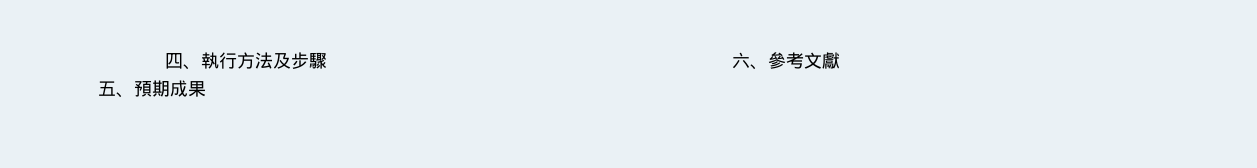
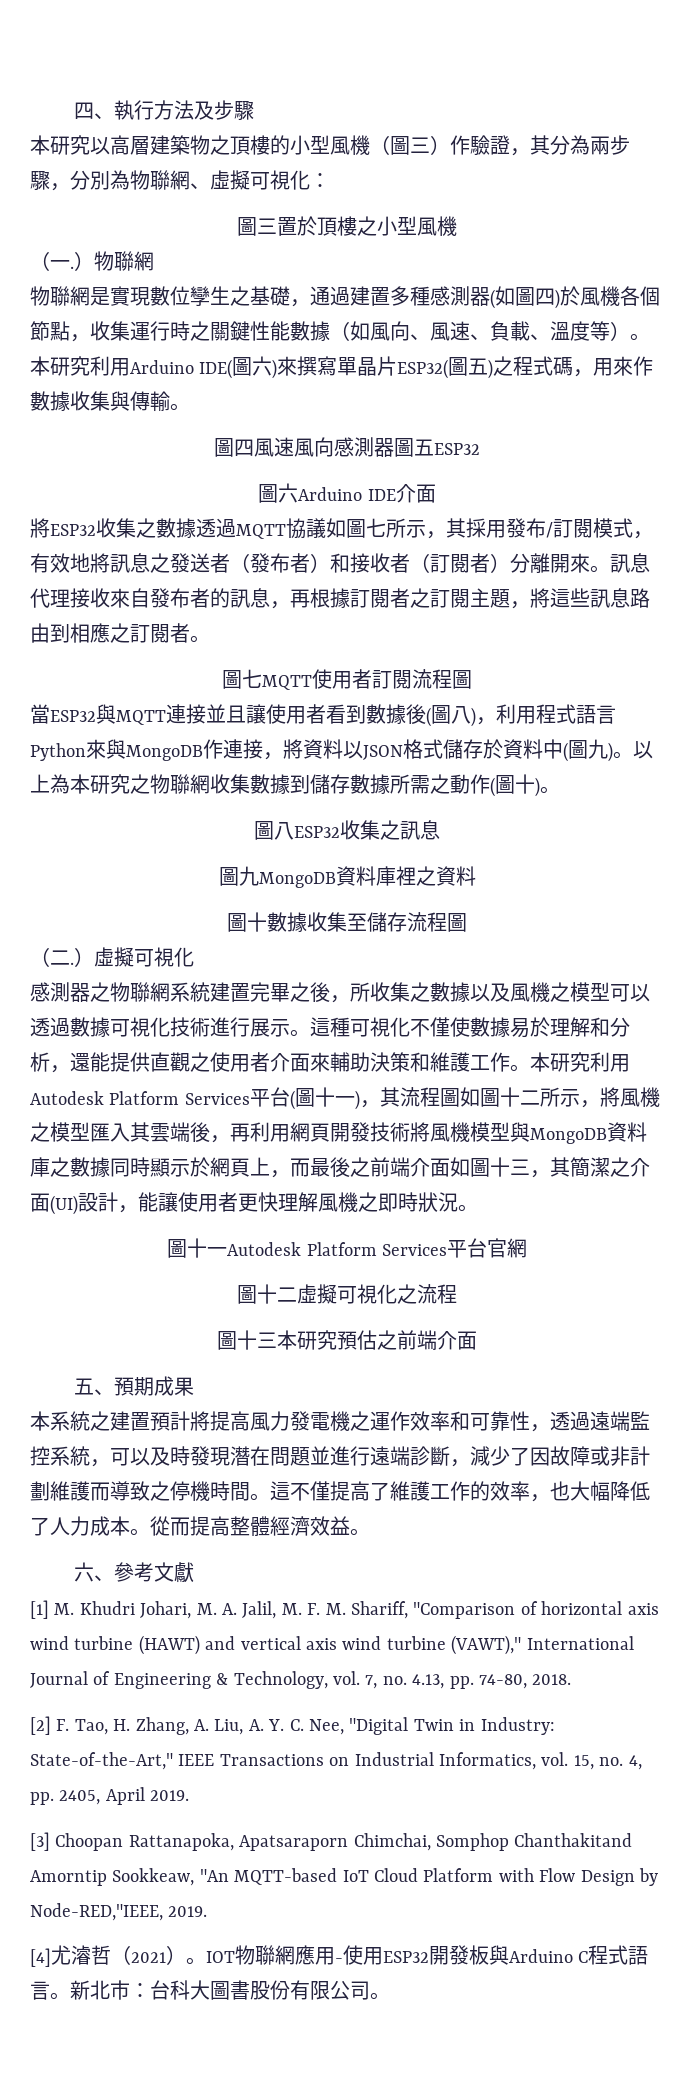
+ 本研究以高層建築物之頂樓的小型風機（圖三）作驗證，其分為兩步驟，分別為物聯網、虛擬可視化：
+ 圖三置於頂樓之小型風機
+ （一.）物聯網
+ 物聯網是實現數位孿生之基礎，通過建置多種感測器(如圖四)於風機各個節點，收集運行時之關鍵性能數據（如風向、風速、負載、溫度等）。本研究利用Arduino IDE(圖六)來撰寫單晶片ESP32(圖五)之程式碼，用來作數據收集與傳輸。
+ 圖四風速風向感測器圖五ESP32
+ 圖六Arduino IDE介面
+ 將ESP32收集之數據透過MQTT協議如圖七所示，其採用發布/訂閱模式，有效地將訊息之發送者（發布者）和接收者（訂閱者）分離開來。訊息代理接收來自發布者的訊息，再根據訂閱者之訂閱主題，將這些訊息路由到相應之訂閱者。
+ 圖七MQTT使用者訂閱流程圖
+ 當ESP32與MQTT連接並且讓使用者看到數據後(圖八)，利用程式語言Python來與MongoDB作連接，將資料以JSON格式儲存於資料中(圖九)。以上為本研究之物聯網收集數據到儲存數據所需之動作(圖十)。
+ 圖八ESP32收集之訊息
+ 圖九MongoDB資料庫裡之資料
+ 圖十數據收集至儲存流程圖
+ （二.）虛擬可視化
+ 感測器之物聯網系統建置完畢之後，所收集之數據以及風機之模型可以透過數據可視化技術進行展示。這種可視化不僅使數據易於理解和分析，還能提供直觀之使用者介面來輔助決策和維護工作。本研究利用Autodesk Platform Services平台(圖十一)，其流程圖如圖十二所示，將風機之模型匯入其雲端後，再利用網頁開發技術將風機模型與MongoDB資料庫之數據同時顯示於網頁上，而最後之前端介面如圖十三，其簡潔之介面(UI)設計，能讓使用者更快理解風機之即時狀況。
+ 圖十一Autodesk Platform Services平台官網
+ 圖十二虛擬可視化之流程
+ 圖十三本研究預估之前端介面
  五、預期成果
+ 本系統之建置預計將提高風力發電機之運作效率和可靠性，透過遠端監控系統，可以及時發現潛在問題並進行遠端診斷，減少了因故障或非計劃維護而導致之停機時間。這不僅提高了維護工作的效率，也大幅降低了人力成本。從而提高整體經濟效益。
  六、參考文獻
+ [1] M. Khudri Johari, M. A. Jalil, M. F. M. Shariff, "Comparison of horizontal axis wind turbine (HAWT) and vertical axis wind turbine (VAWT)," International Journal of Engineering & Technology, vol. 7, no. 4.13, pp. 74-80, 2018.
+ [2] F. Tao, H. Zhang, A. Liu, A. Y. C. Nee, "Digital Twin in Industry: State-of-the-Art," IEEE Transactions on Industrial Informatics, vol. 15, no. 4, pp. 2405, April 2019.
+ [3] Choopan Rattanapoka, Apatsaraporn Chimchai, Somphop Chanthakitand Amorntip Sookkeaw, "An MQTT-based IoT Cloud Platform with Flow Design by Node-RED,"IEEE, 2019.
+ [4]尤濬哲（2021）。IOT物聯網應用-使用ESP32開發板與Arduino C程式語言。新北市：台科大圖書股份有限公司。

